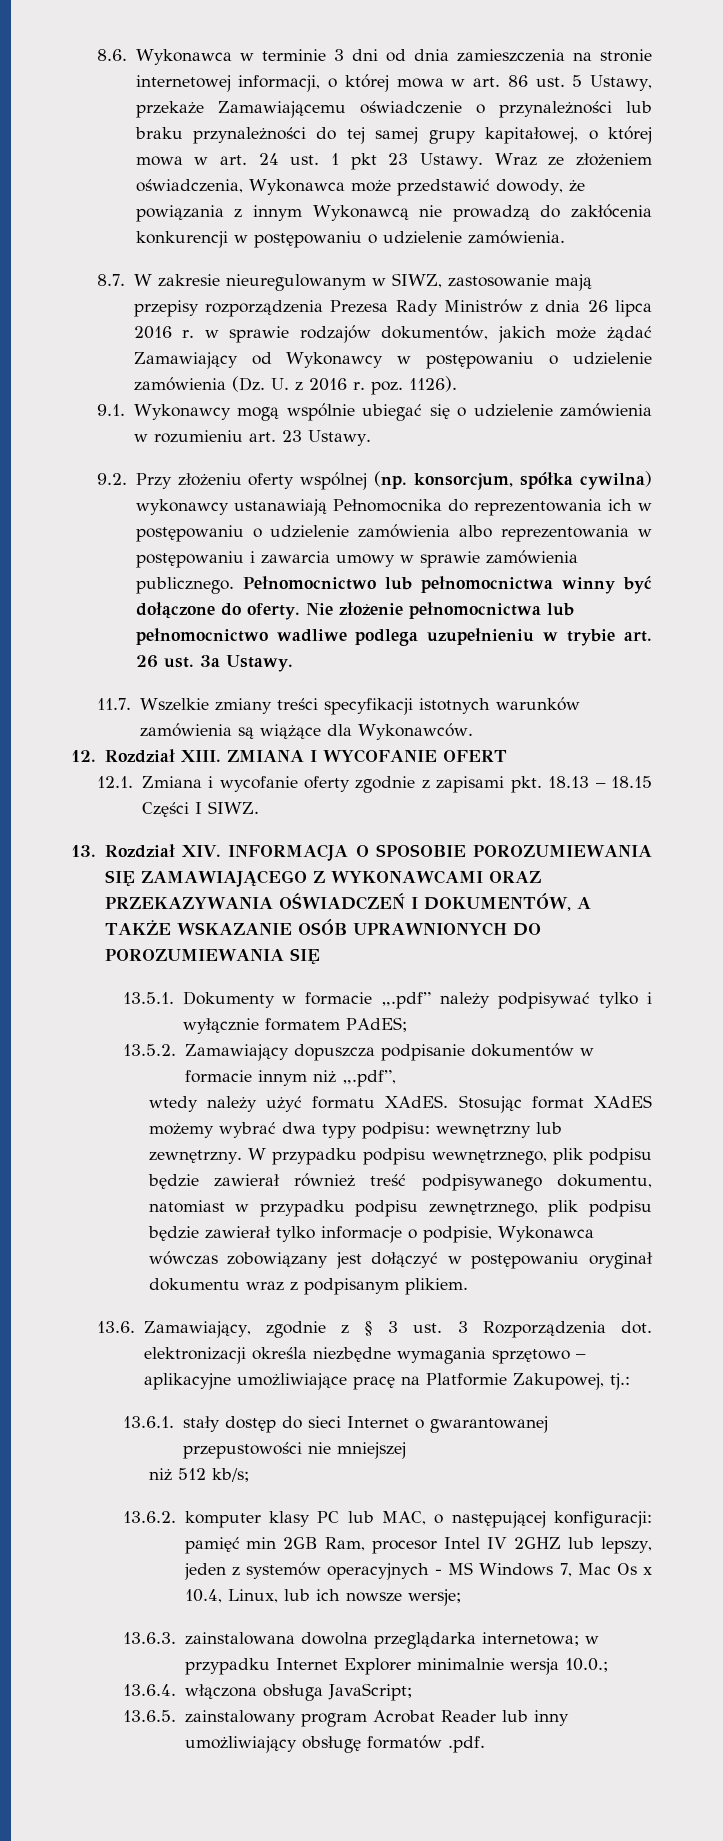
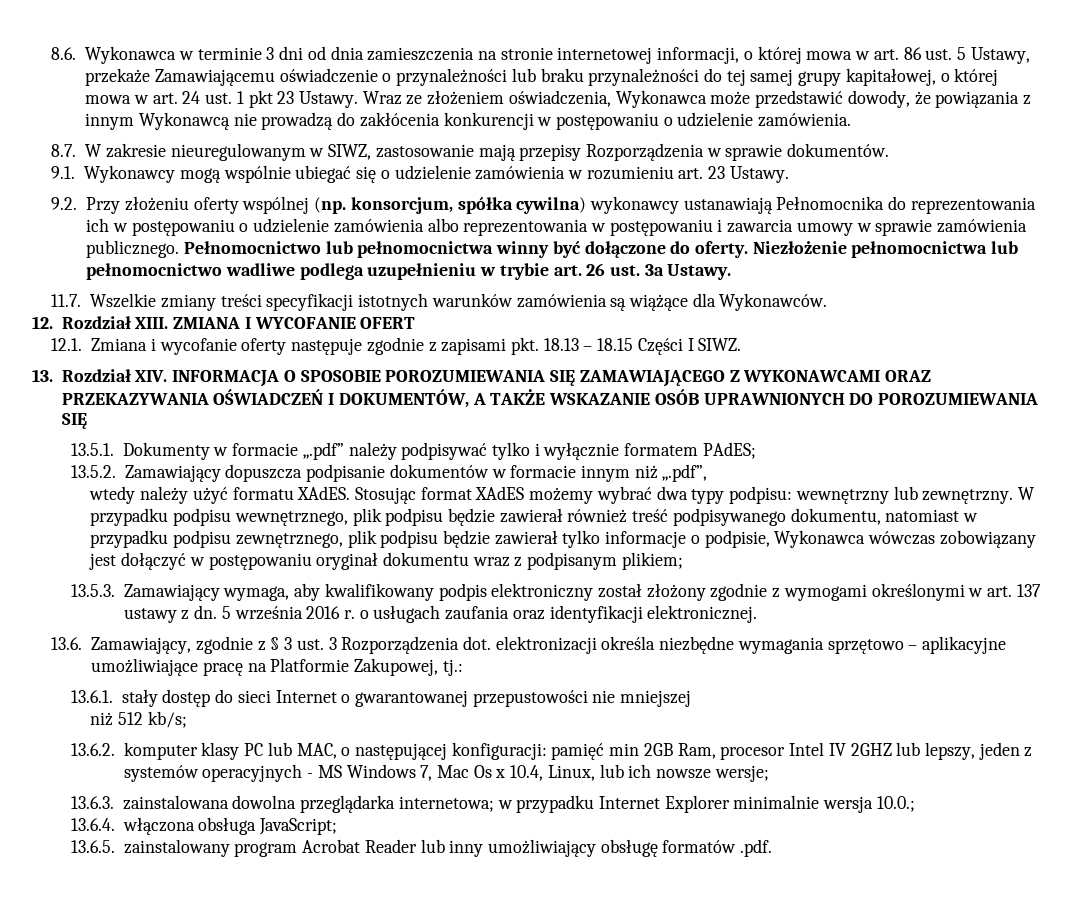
- 8.7. W zakresie nieuregulowanym w SIWZ, zastosowanie mają przepisy rozporządzenia Prezesa Rady Ministrów z dnia 26 lipca 2016 r. w sprawie rodzajów dokumentów, jakich może żądać Zamawiający od Wykonawcy w postępowaniu o udzielenie zamówienia (Dz. U. z 2016 r. poz. 1126).
+ 8.7. W zakresie nieuregulowanym w SIWZ, zastosowanie mają przepisy Rozporządzenia w sprawie dokumentów.
- Nie złożenie pełnomocnictwa lub pełnomocnictwo wadliwe podlega uzupełnieniu w trybie art. 26 ust. 3a Ustawy.
+ Niezłożenie pełnomocnictwa lub pełnomocnictwo wadliwe podlega uzupełnieniu w trybie art. 26 ust. 3a Ustawy.
- 12.1. Zmiana i wycofanie oferty zgodnie z zapisami pkt. 18.13 – 18.15 Części I SIWZ.
+ 12.1. Zmiana i wycofanie oferty następuje zgodnie z zapisami pkt. 18.13 – 18.15 Części I SIWZ.
- W przypadku podpisu wewnętrznego, plik podpisu będzie zawierał również treść podpisywanego dokumentu, natomiast w przypadku podpisu zewnętrznego, plik podpisu będzie zawierał tylko informacje o podpisie, Wykonawca wówczas zobowiązany jest dołączyć w postępowaniu oryginał dokumentu wraz z podpisanym plikiem.
+ W przypadku podpisu wewnętrznego, plik podpisu będzie zawierał również treść podpisywanego dokumentu, natomiast w przypadku podpisu zewnętrznego, plik podpisu będzie zawierał tylko informacje o podpisie, Wykonawca wówczas zobowiązany jest dołączyć w postępowaniu oryginał dokumentu wraz z podpisanym plikiem;
+ 13.5.3. Zamawiający wymaga, aby kwalifikowany podpis elektroniczny został złożony zgodnie z wymogami określonymi w art. 137 ustawy z dn. 5 września 2016 r. o usługach zaufania oraz identyfikacji elektronicznej.

